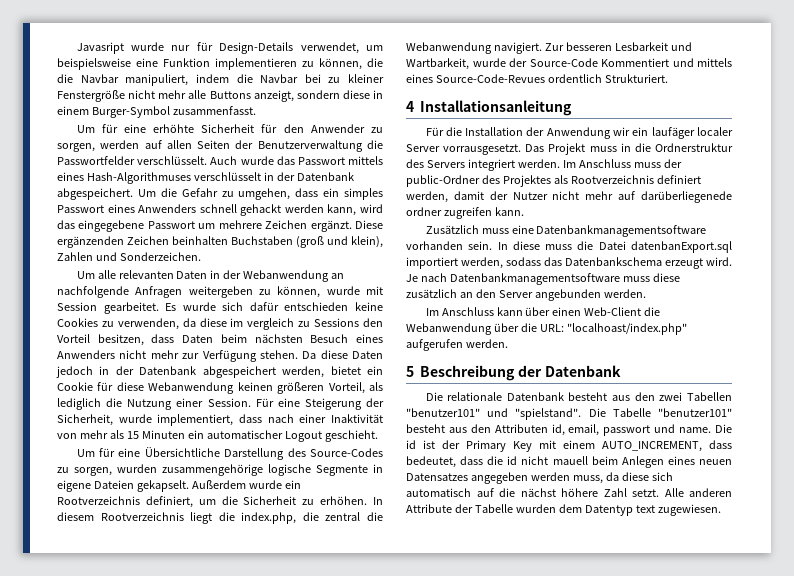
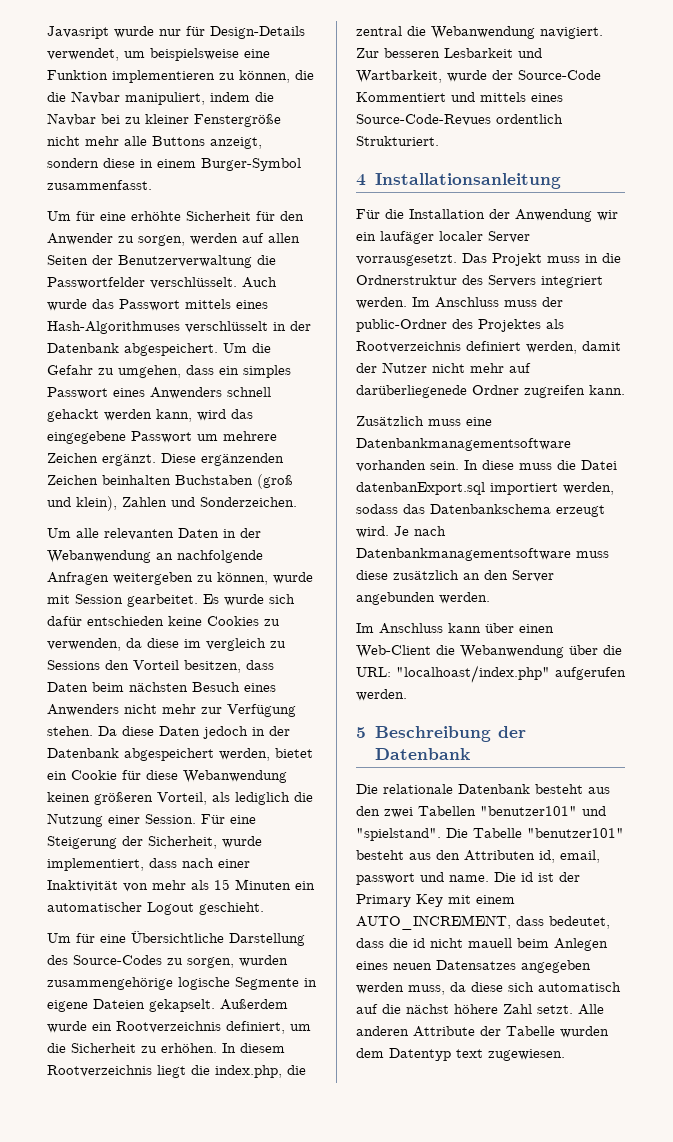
- Im Anschluss muss der public-Ordner des Projektes als Rootverzeichnis definiert werden, damit der Nutzer nicht mehr auf darüberliegenede ordner zugreifen kann.
+ Im Anschluss muss der public-Ordner des Projektes als Rootverzeichnis definiert werden, damit der Nutzer nicht mehr auf darüberliegenede Ordner zugreifen kann.

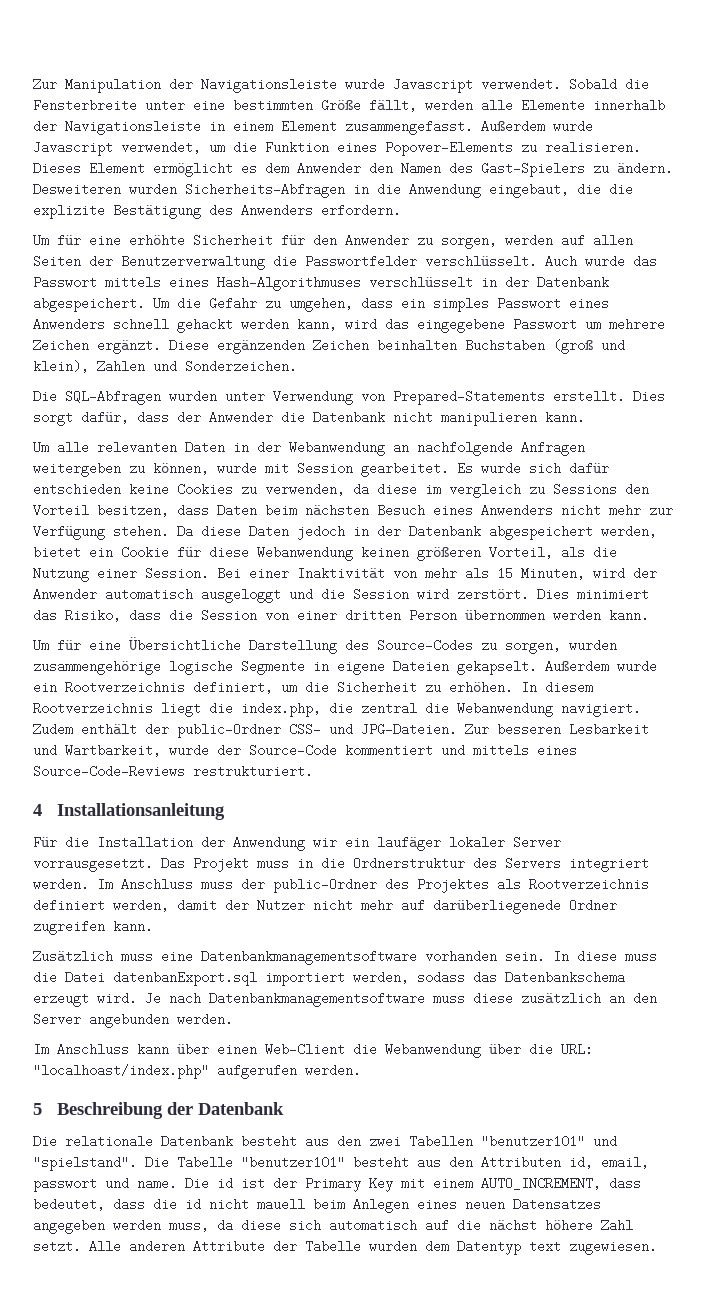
- Javasript wurde nur für Design-Details verwendet, um beispielsweise eine Funktion implementieren zu können, die die Navbar manipuliert, indem die Navbar bei zu kleiner Fenstergröße nicht mehr alle Buttons anzeigt, sondern diese in einem Burger-Symbol zusammenfasst.
+ Zur Manipulation der Navigationsleiste wurde Javascript verwendet. Sobald die Fensterbreite unter eine bestimmten Größe fällt, werden alle Elemente innerhalb der Navigationsleiste in einem Element zusammengefasst. Außerdem wurde Javascript verwendet, um die Funktion eines Popover-Elements zu realisieren. Dieses Element ermöglicht es dem Anwender den Namen des Gast-Spielers zu ändern. Desweiteren wurden Sicherheits-Abfragen in die Anwendung eingebaut, die die explizite Bestätigung des Anwenders erfordern.
+ Die SQL-Abfragen wurden unter Verwendung von Prepared-Statements erstellt. Dies sorgt dafür, dass der Anwender die Datenbank nicht manipulieren kann.
- Da diese Daten jedoch in der Datenbank abgespeichert werden, bietet ein Cookie für diese Webanwendung keinen größeren Vorteil, als lediglich die Nutzung einer Session.
+ Da diese Daten jedoch in der Datenbank abgespeichert werden, bietet ein Cookie für diese Webanwendung keinen größeren Vorteil, als die Nutzung einer Session.
- Für eine Steigerung der Sicherheit, wurde implementiert, dass nach einer Inaktivität von mehr als 15 Minuten ein automatischer Logout geschieht.
+ Bei einer Inaktivität von mehr als 15 Minuten, wird der Anwender automatisch ausgeloggt und die Session wird zerstört. Dies minimiert das Risiko, dass die Session von einer dritten Person übernommen werden kann.
+ Zudem enthält der public-Ordner CSS- und JPG-Dateien.
- Zur besseren Lesbarkeit und Wartbarkeit, wurde der Source-Code Kommentiert und mittels eines Source-Code-Revues ordentlich Strukturiert.
+ Zur besseren Lesbarkeit und Wartbarkeit, wurde der Source-Code kommentiert und mittels eines Source-Code-Reviews restrukturiert.
- Für die Installation der Anwendung wir ein laufäger localer Server vorrausgesetzt.
+ Für die Installation der Anwendung wir ein laufäger lokaler Server vorrausgesetzt.

